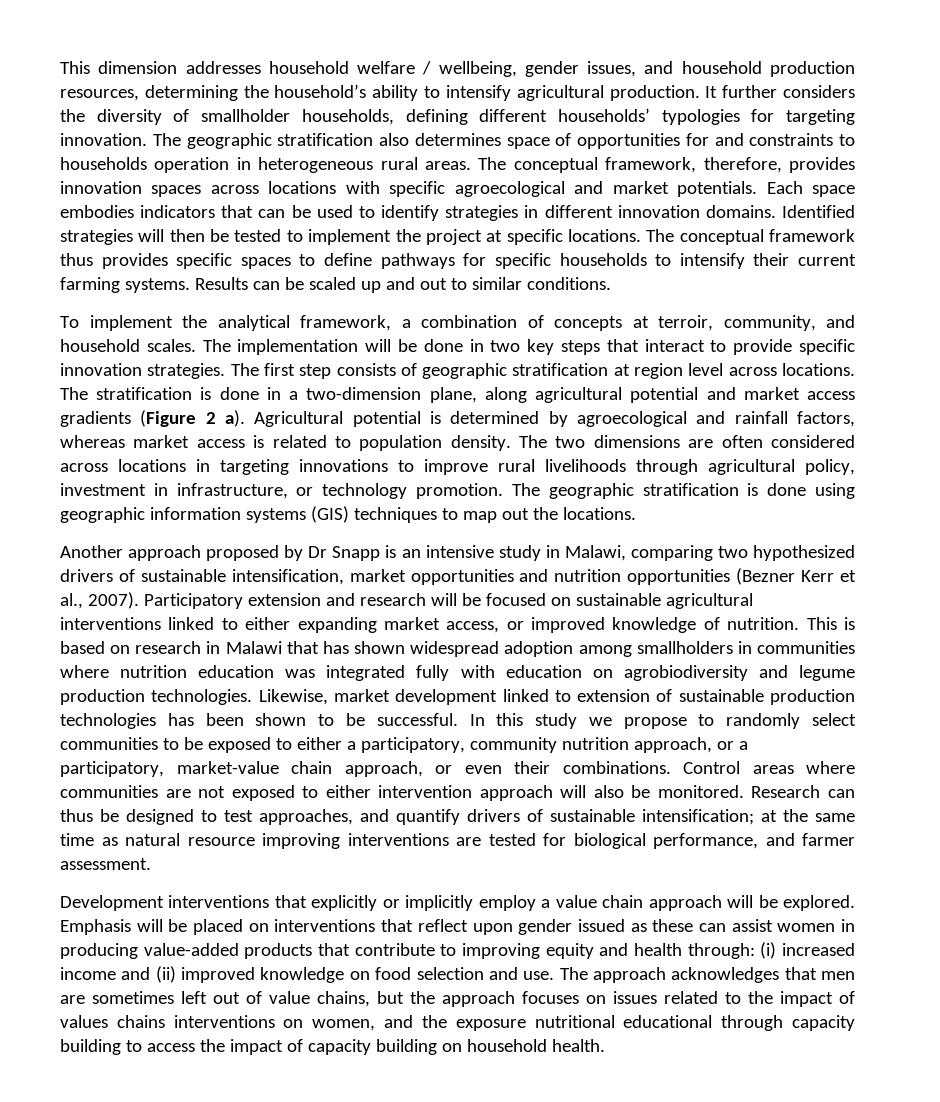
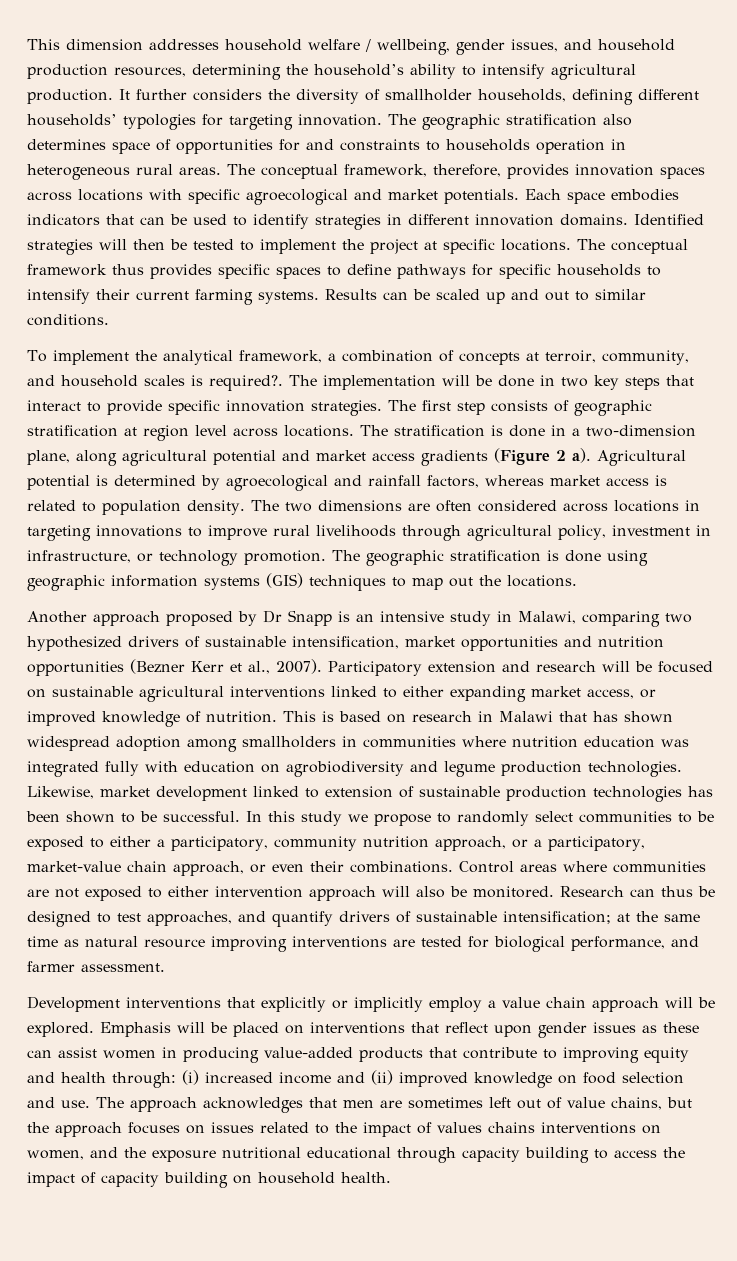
- To implement the analytical framework, a combination of concepts at terroir, community, and household scales.
+ To implement the analytical framework, a combination of concepts at terroir, community, and household scales is required?.
- Emphasis will be placed on interventions that reflect upon gender issued as these can assist women in producing value-added products that contribute to improving equity and health through: (i) increased income and (ii) improved knowledge on food selection and use.
+ Emphasis will be placed on interventions that reflect upon gender issues as these can assist women in producing value-added products that contribute to improving equity and health through: (i) increased income and (ii) improved knowledge on food selection and use.

